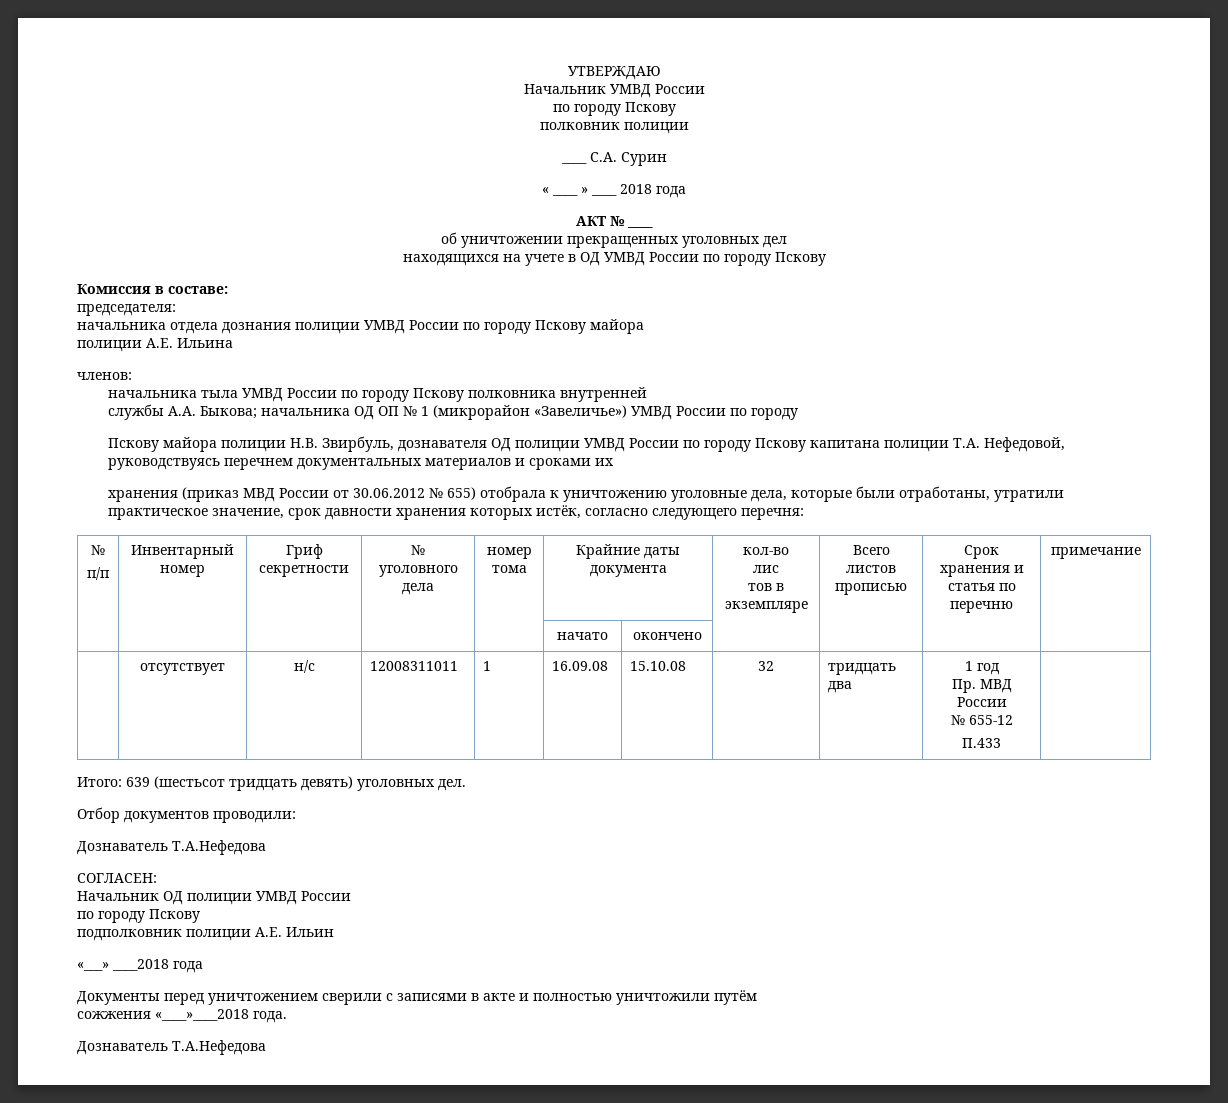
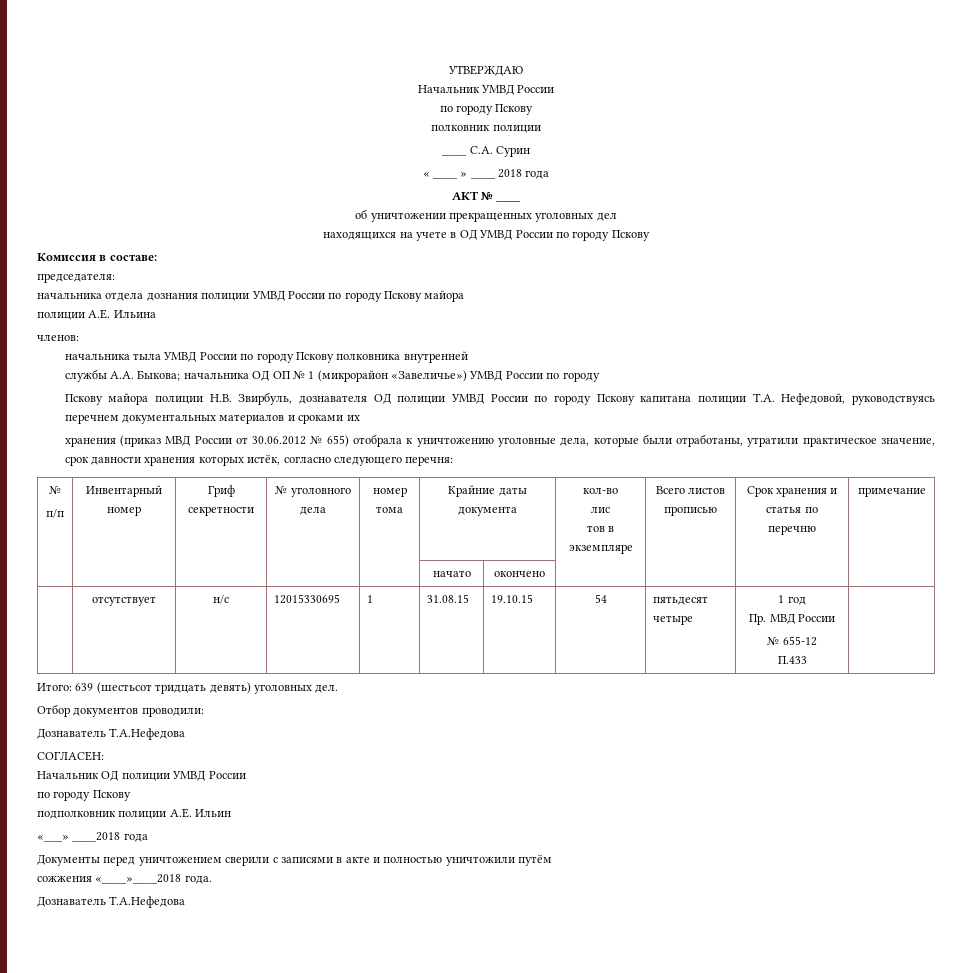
- | отсутствует | н/с | 12008311011 | 1 | 16.09.08 | 15.10.08 | 32 | тридцать два | 1 год
+ | отсутствует | н/с | 12015330695 | 1 | 31.08.15 | 19.10.15 | 54 | пятьдесят четыре | 1 год

